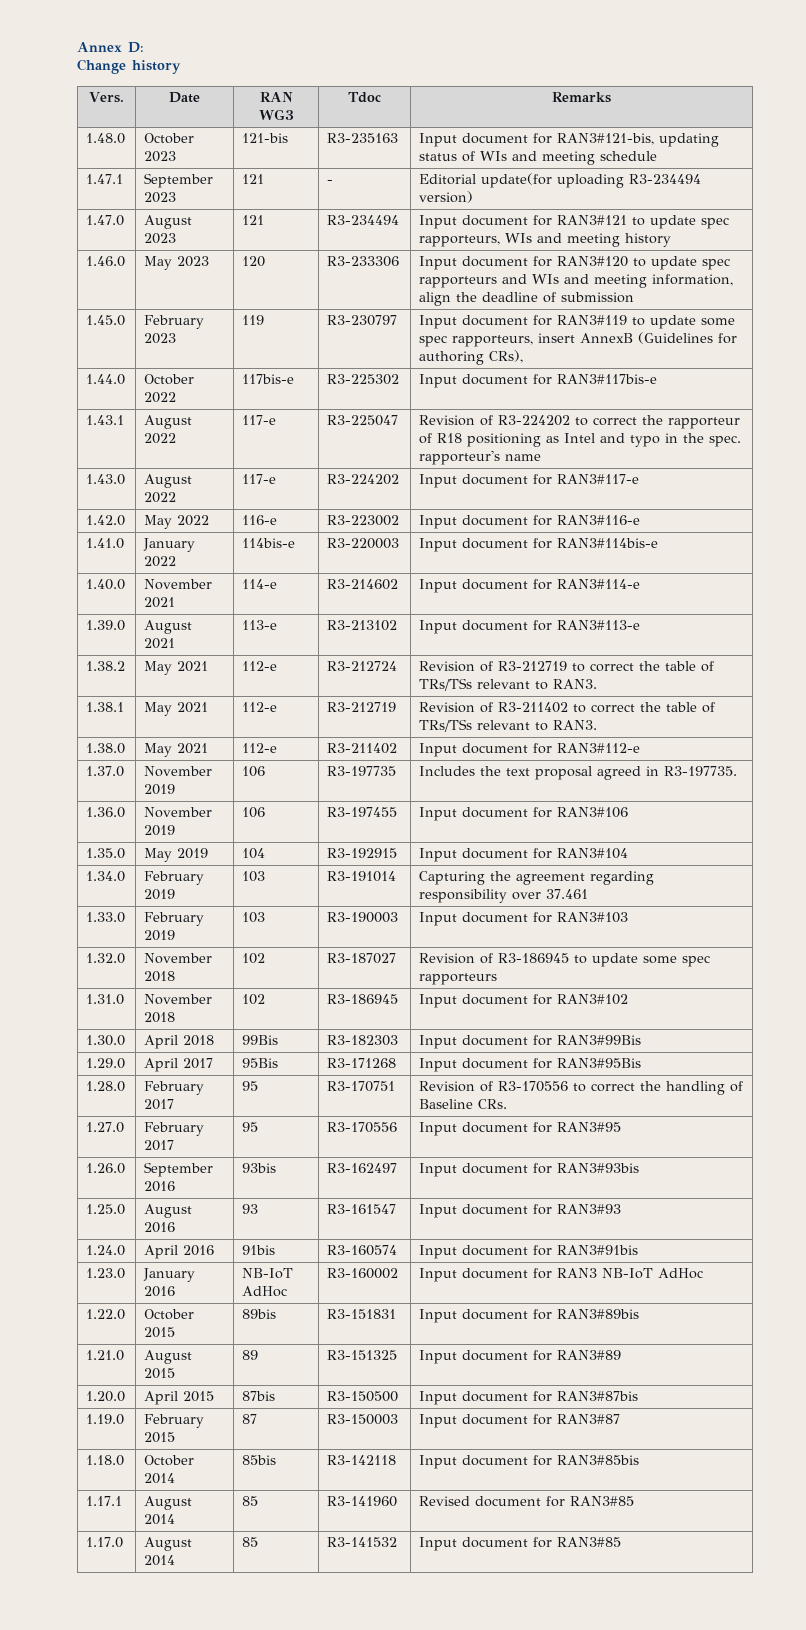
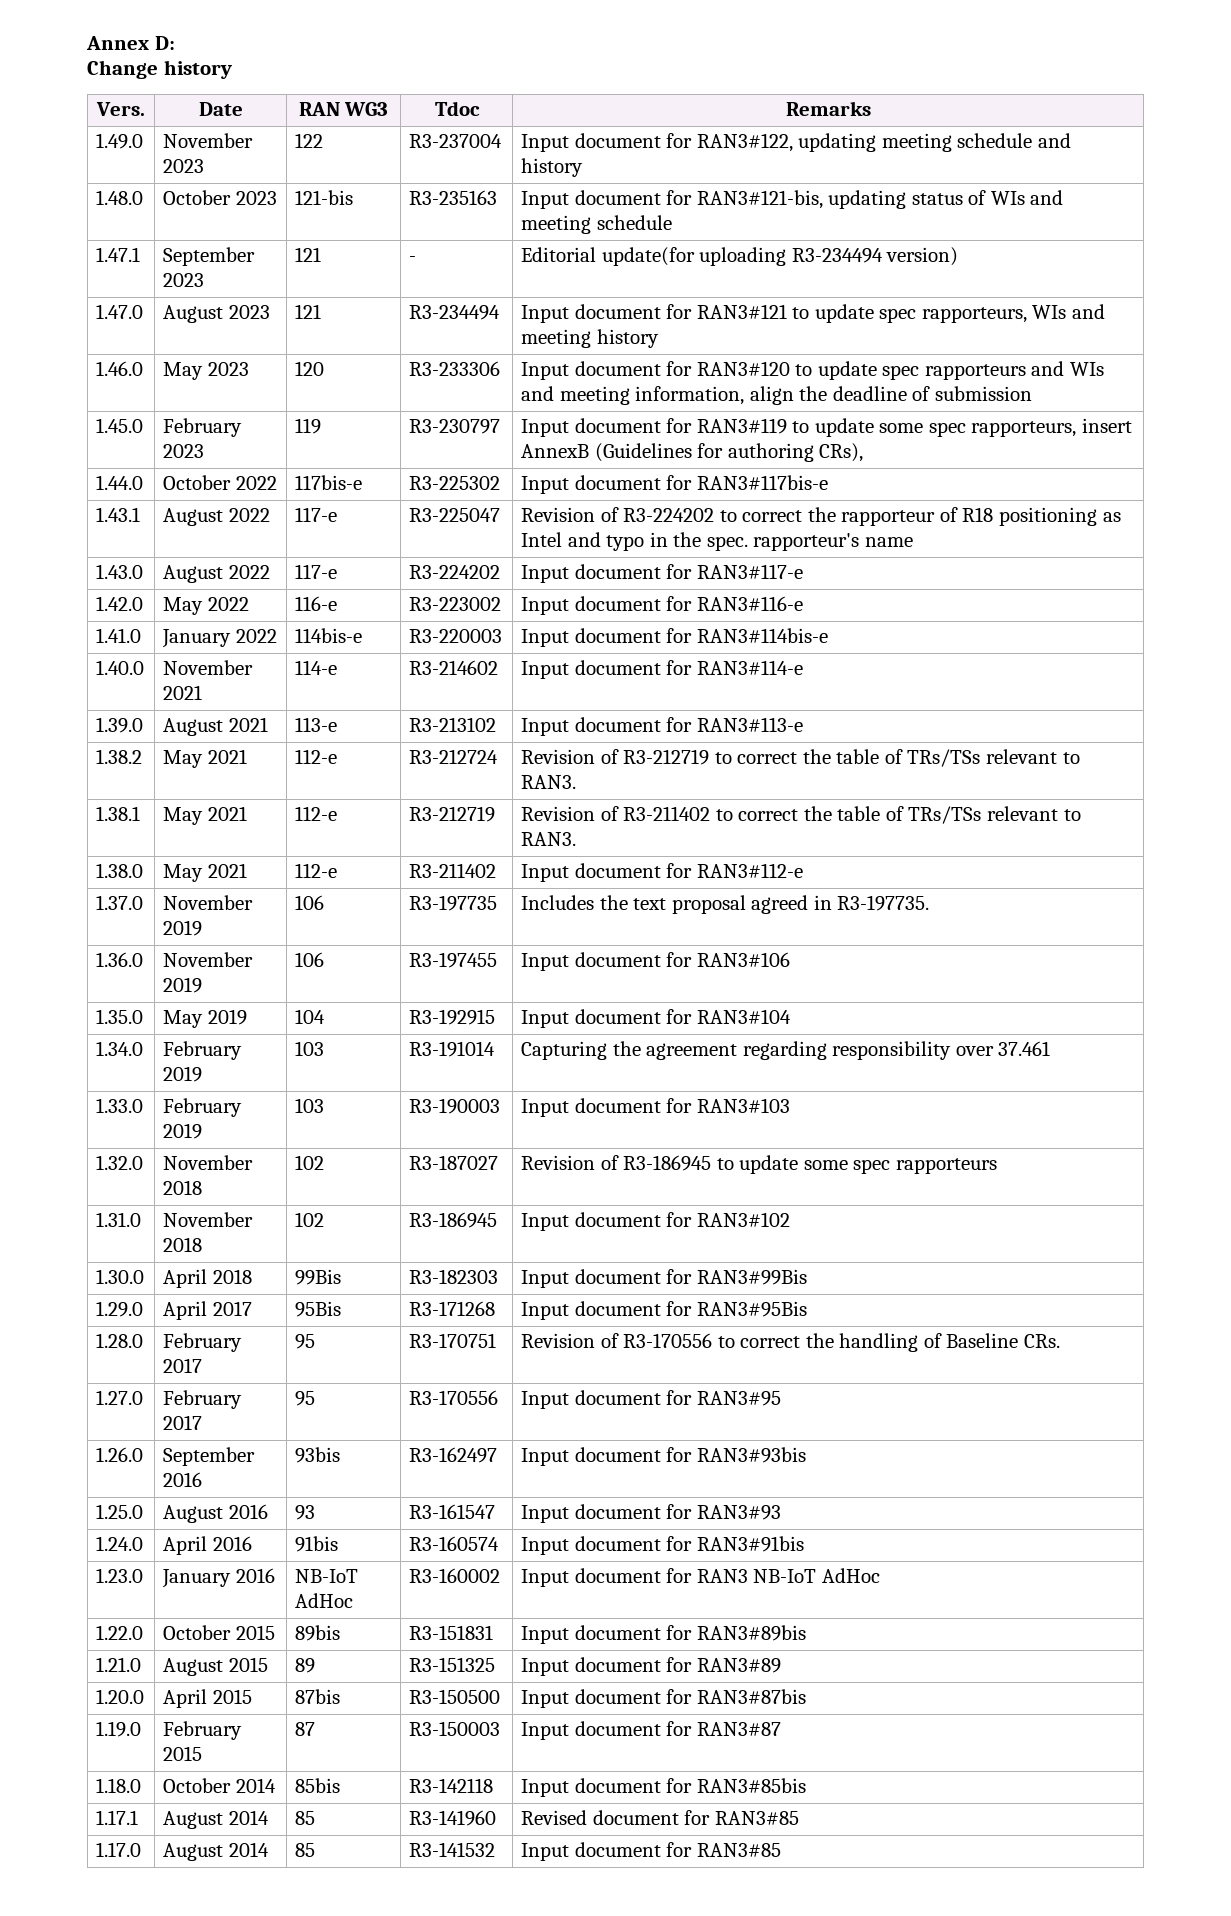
+ 1.49.0 | November 2023 | 122 | R3-237004 | Input document for RAN3#122, updating meeting schedule and history

